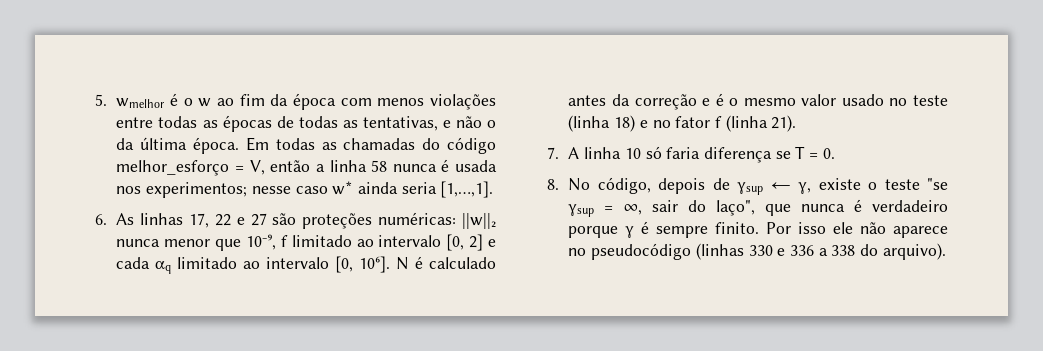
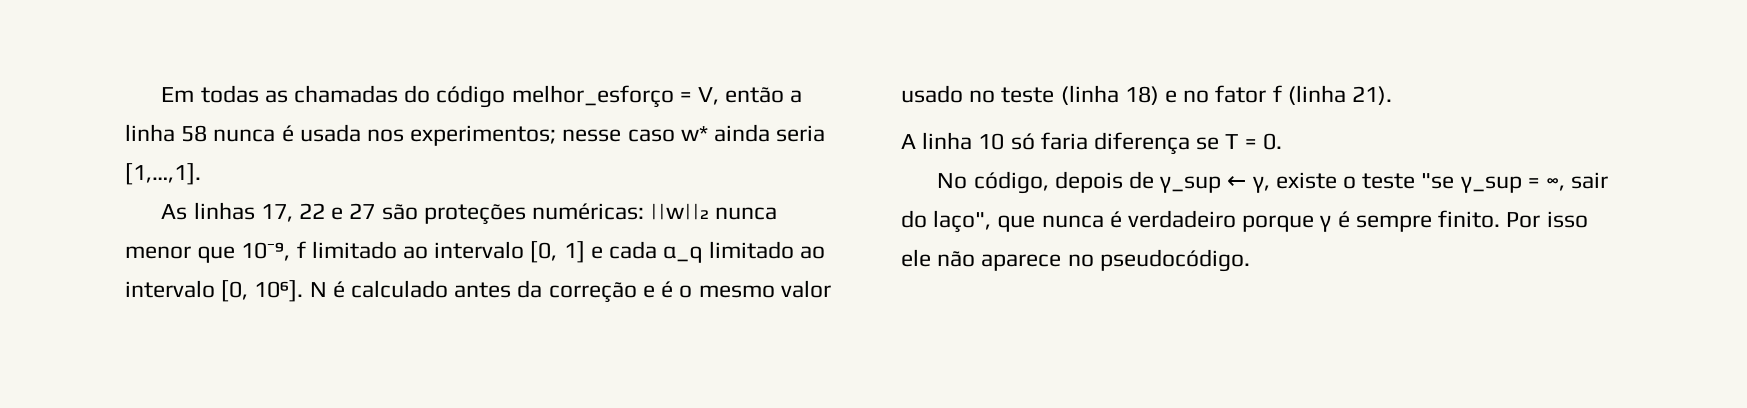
- 5. wmelhor é o w ao fim da época com menos violações entre todas as épocas de todas as tentativas, e não o da última época.
- 6. As linhas 17, 22 e 27 são proteções numéricas: ||w||₂ nunca menor que 10⁻⁹, f limitado ao intervalo [0, 2] e cada αq limitado ao intervalo [0, 10⁶].
+ As linhas 17, 22 e 27 são proteções numéricas: ||w||₂ nunca menor que 10⁻⁹, f limitado ao intervalo [0, 1] e cada α_q limitado ao intervalo [0, 10⁶].
- 7. A linha 10 só faria diferença se T = 0.
+ A linha 10 só faria diferença se T = 0.
- 8. No código, depois de γsup ← γ, existe o teste "se γsup = ∞, sair do laço", que nunca é verdadeiro porque γ é sempre finito.
+ No código, depois de γ_sup ← γ, existe o teste "se γ_sup = ∞, sair do laço", que nunca é verdadeiro porque γ é sempre finito.
- Por isso ele não aparece no pseudocódigo (linhas 330 e 336 a 338 do arquivo).
+ Por isso ele não aparece no pseudocódigo.

